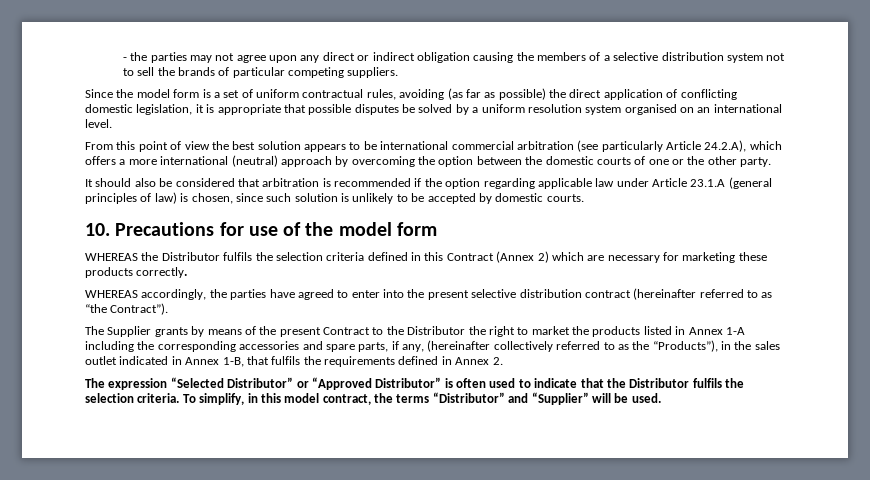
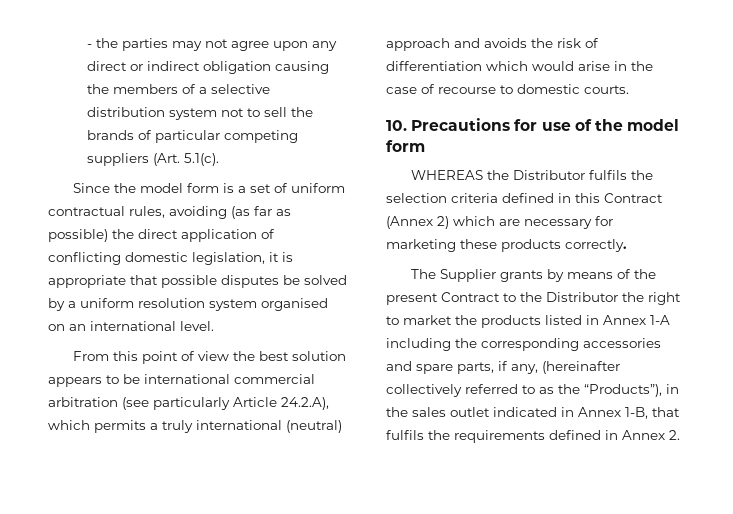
- - the parties may not agree upon any direct or indirect obligation causing the members of a selective distribution system not to sell the brands of particular competing suppliers.
+ - the parties may not agree upon any direct or indirect obligation causing the members of a selective distribution system not to sell the brands of particular competing suppliers (Art. 5.1(c).
- From this point of view the best solution appears to be international commercial arbitration (see particularly Article 24.2.A), which offers a more international (neutral) approach by overcoming the option between the domestic courts of one or the other party.
- It should also be considered that arbitration is recommended if the option regarding applicable law under Article 23.1.A (general principles of law) is chosen, since such solution is unlikely to be accepted by domestic courts.
+ From this point of view the best solution appears to be international commercial arbitration (see particularly Article 24.2.A), which permits a truly international (neutral) approach and avoids the risk of differentiation which would arise in the case of recourse to domestic courts.
- WHEREAS accordingly, the parties have agreed to enter into the present selective distribution contract (hereinafter referred to as “the Contract”).
- The expression “Selected Distributor” or “Approved Distributor” is often used to indicate that the Distributor fulfils the selection criteria. To simplify, in this model contract, the terms “Distributor” and “Supplier” will be used.

